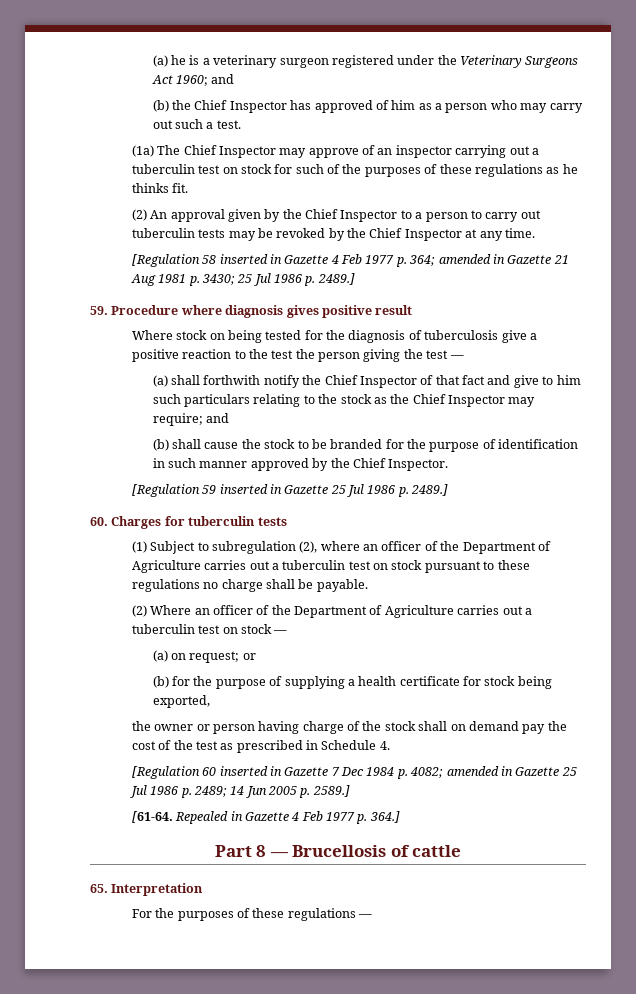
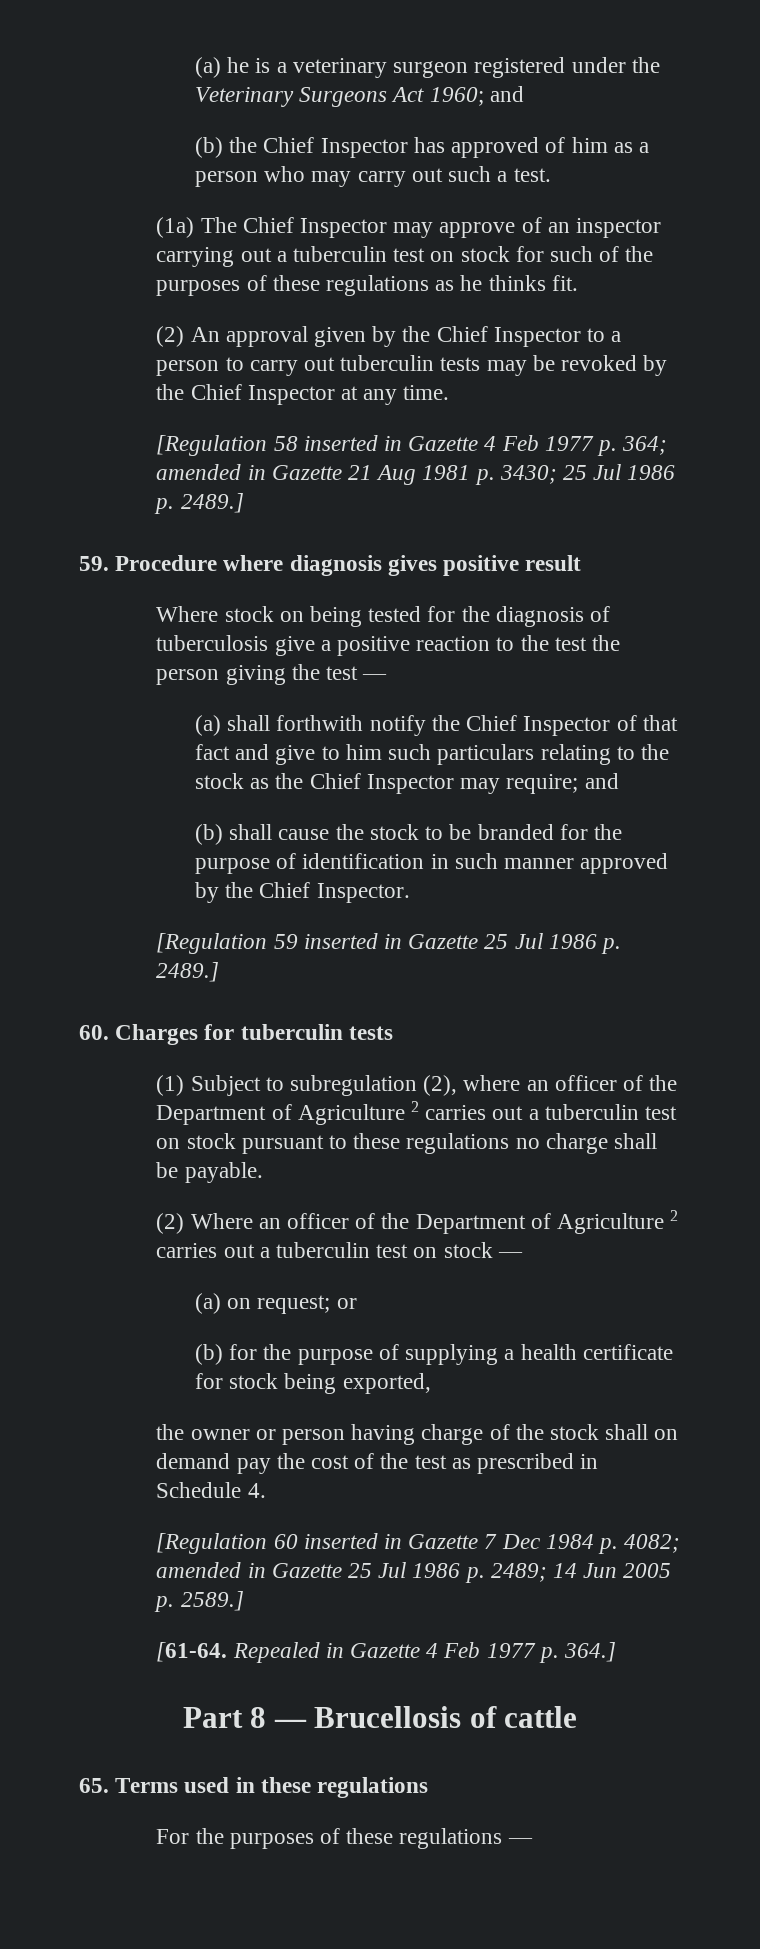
- (1) Subject to subregulation (2), where an officer of the Department of Agriculture carries out a tuberculin test on stock pursuant to these regulations no charge shall be payable.
+ (1) Subject to subregulation (2), where an officer of the Department of Agriculture 2 carries out a tuberculin test on stock pursuant to these regulations no charge shall be payable.
- (2) Where an officer of the Department of Agriculture carries out a tuberculin test on stock —
+ (2) Where an officer of the Department of Agriculture 2 carries out a tuberculin test on stock —
- 65. Interpretation
+ 65. Terms used in these regulations

